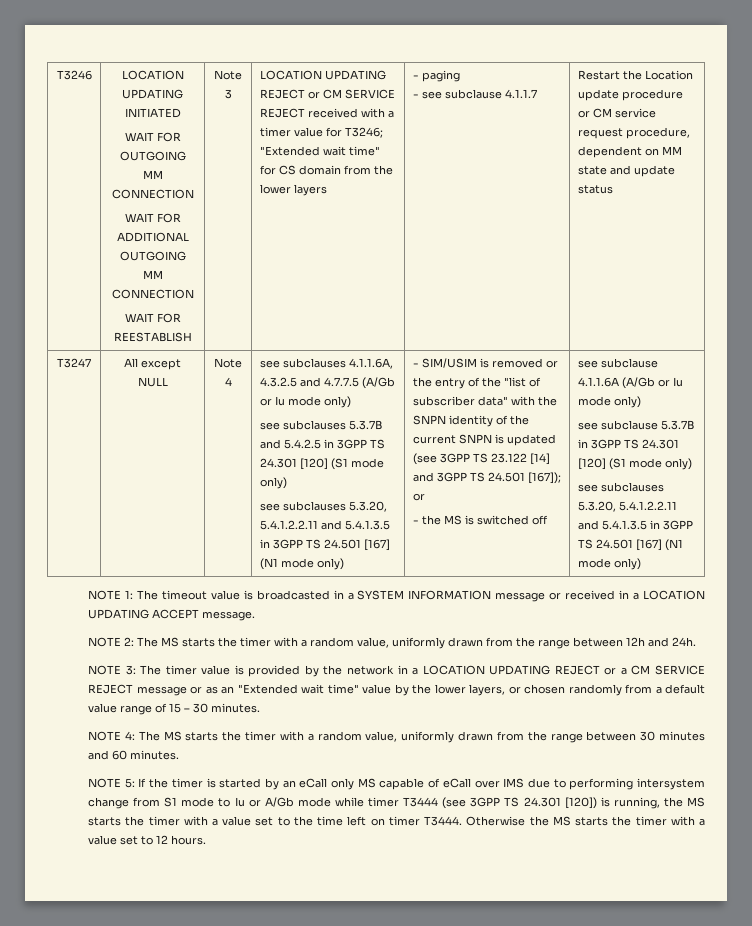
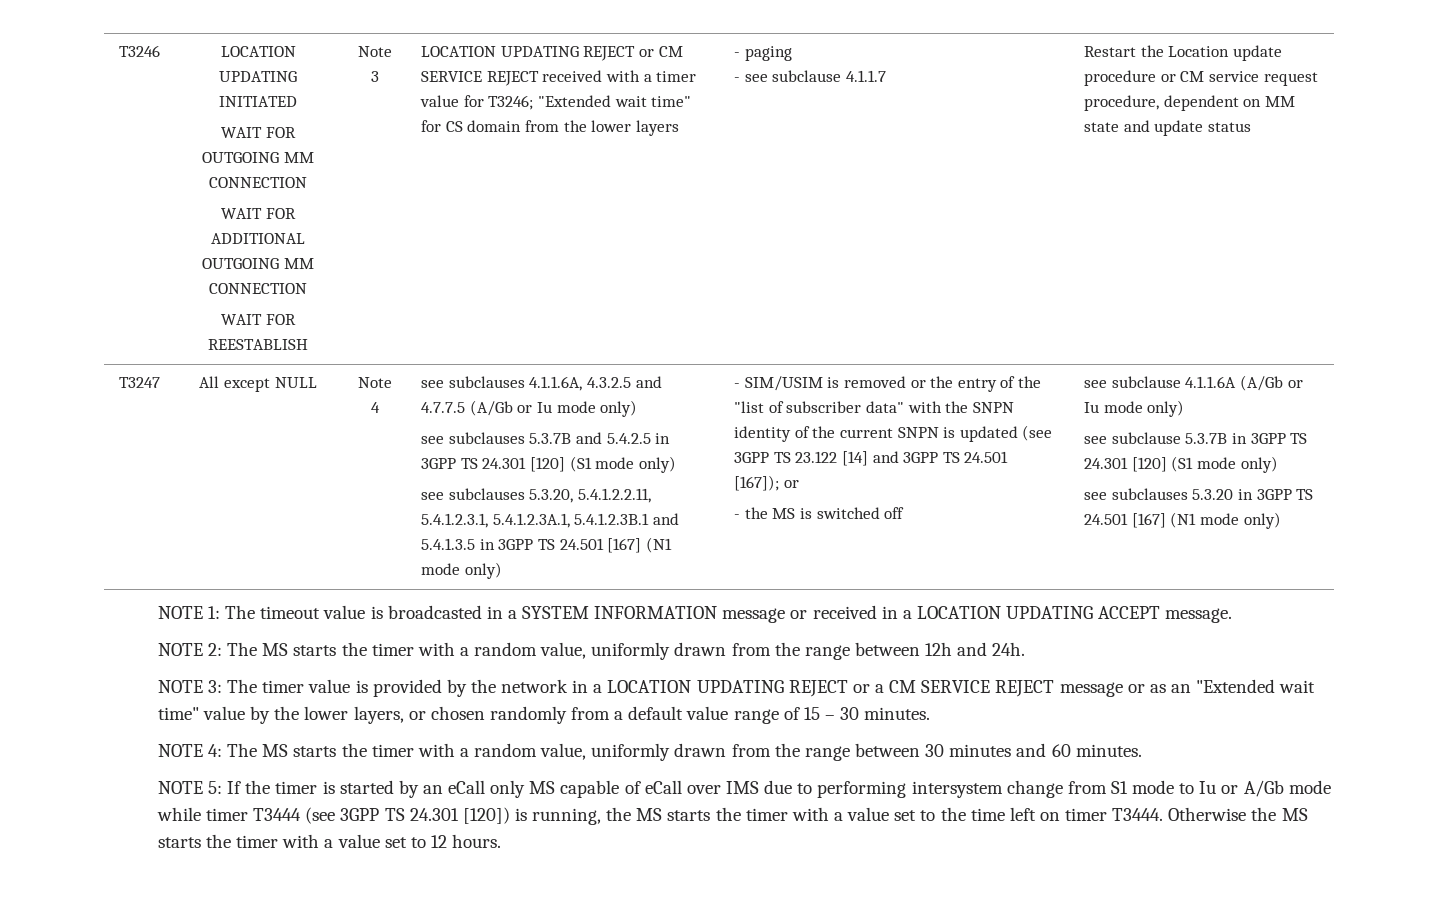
  see subclauses 5.3.7B and 5.4.2.5 in 3GPP TS 24.301 [120] (S1 mode only)
- see subclauses 5.3.20, 5.4.1.2.2.11 and 5.4.1.3.5 in 3GPP TS 24.501 [167] (N1 mode only)
+ see subclauses 5.3.20, 5.4.1.2.2.11, 5.4.1.2.3.1, 5.4.1.2.3A.1, 5.4.1.2.3B.1 and 5.4.1.3.5 in 3GPP TS 24.501 [167] (N1 mode only)
  see subclause 5.3.7B in 3GPP TS 24.301 [120] (S1 mode only)
- see subclauses 5.3.20, 5.4.1.2.2.11 and 5.4.1.3.5 in 3GPP TS 24.501 [167] (N1 mode only)
+ see subclauses 5.3.20 in 3GPP TS 24.501 [167] (N1 mode only)

